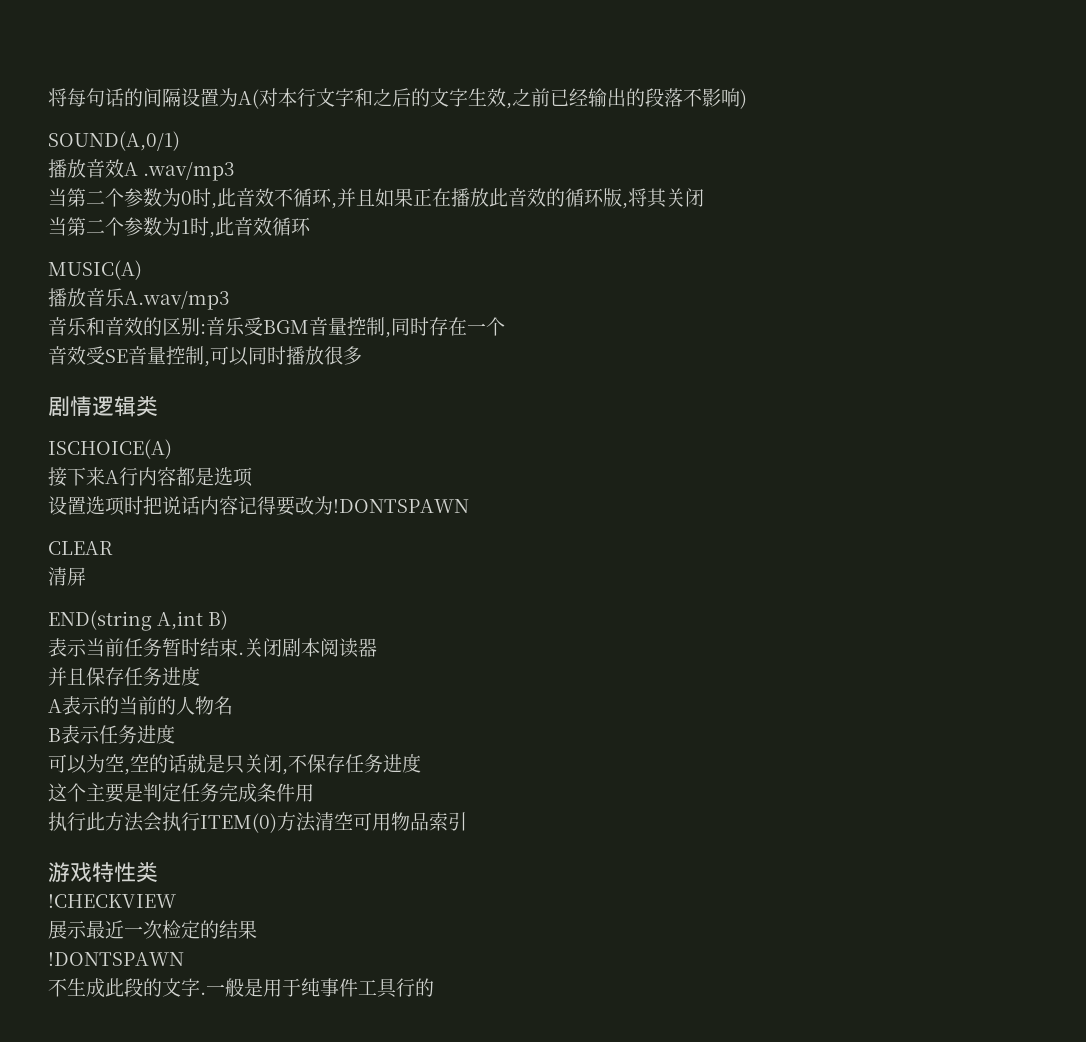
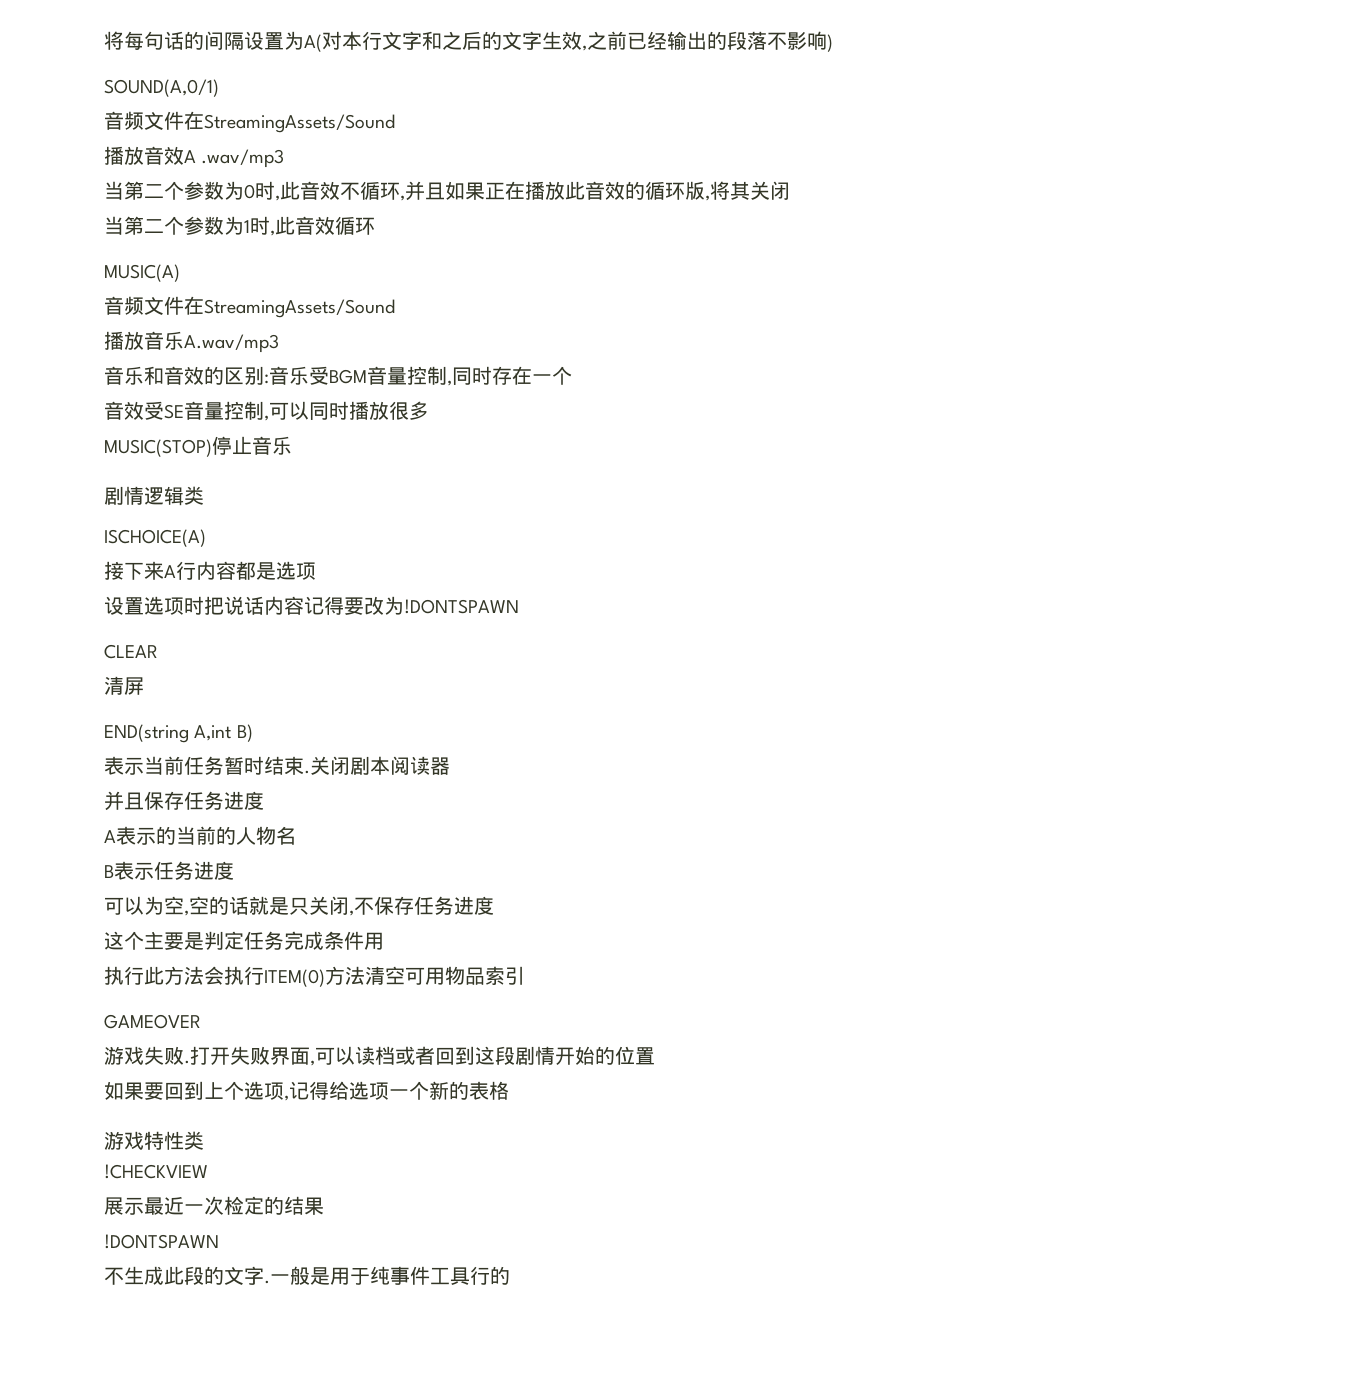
  SOUND(A,0/1)
+ 音频文件在StreamingAssets/Sound
  MUSIC(A)
+ 音频文件在StreamingAssets/Sound
+ MUSIC(STOP)停止音乐
+ GAMEOVER
+ 游戏失败.打开失败界面,可以读档或者回到这段剧情开始的位置
+ 如果要回到上个选项,记得给选项一个新的表格

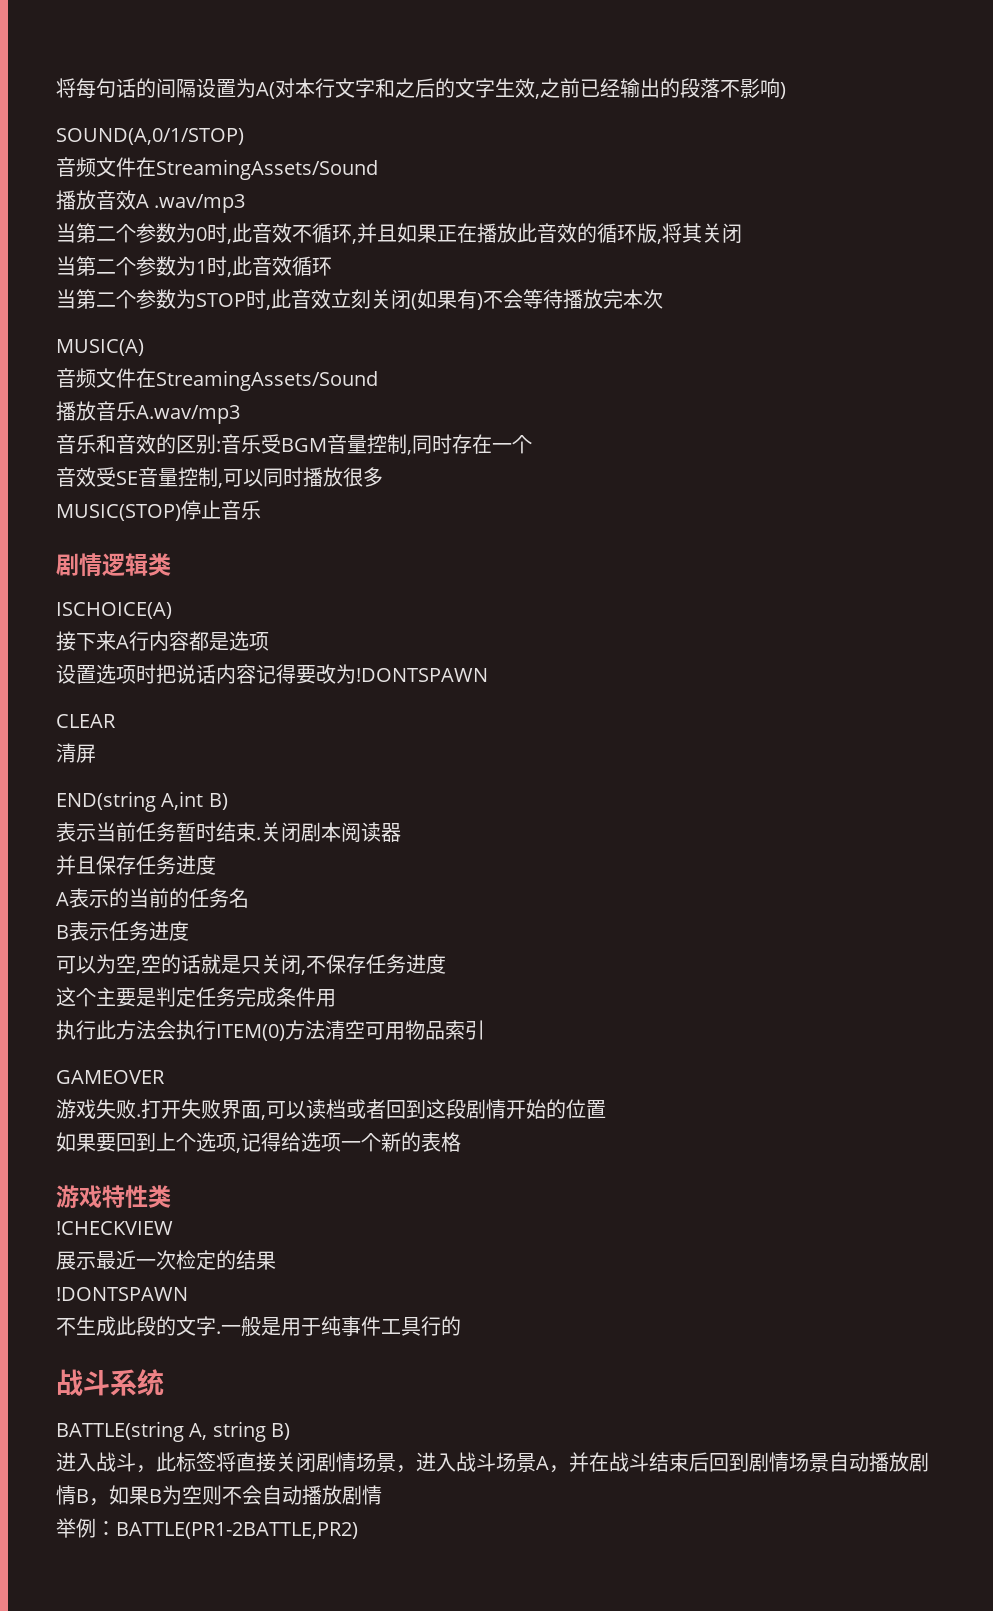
- SOUND(A,0/1)
+ SOUND(A,0/1/STOP)
+ 当第二个参数为STOP时,此音效立刻关闭(如果有)不会等待播放完本次
- A表示的当前的人物名
+ A表示的当前的任务名
+ 战斗系统
+ BATTLE(string A, string B)
+ 进入战斗，此标签将直接关闭剧情场景，进入战斗场景A，并在战斗结束后回到剧情场景自动播放剧情B，如果B为空则不会自动播放剧情
+ 举例：BATTLE(PR1-2BATTLE,PR2)

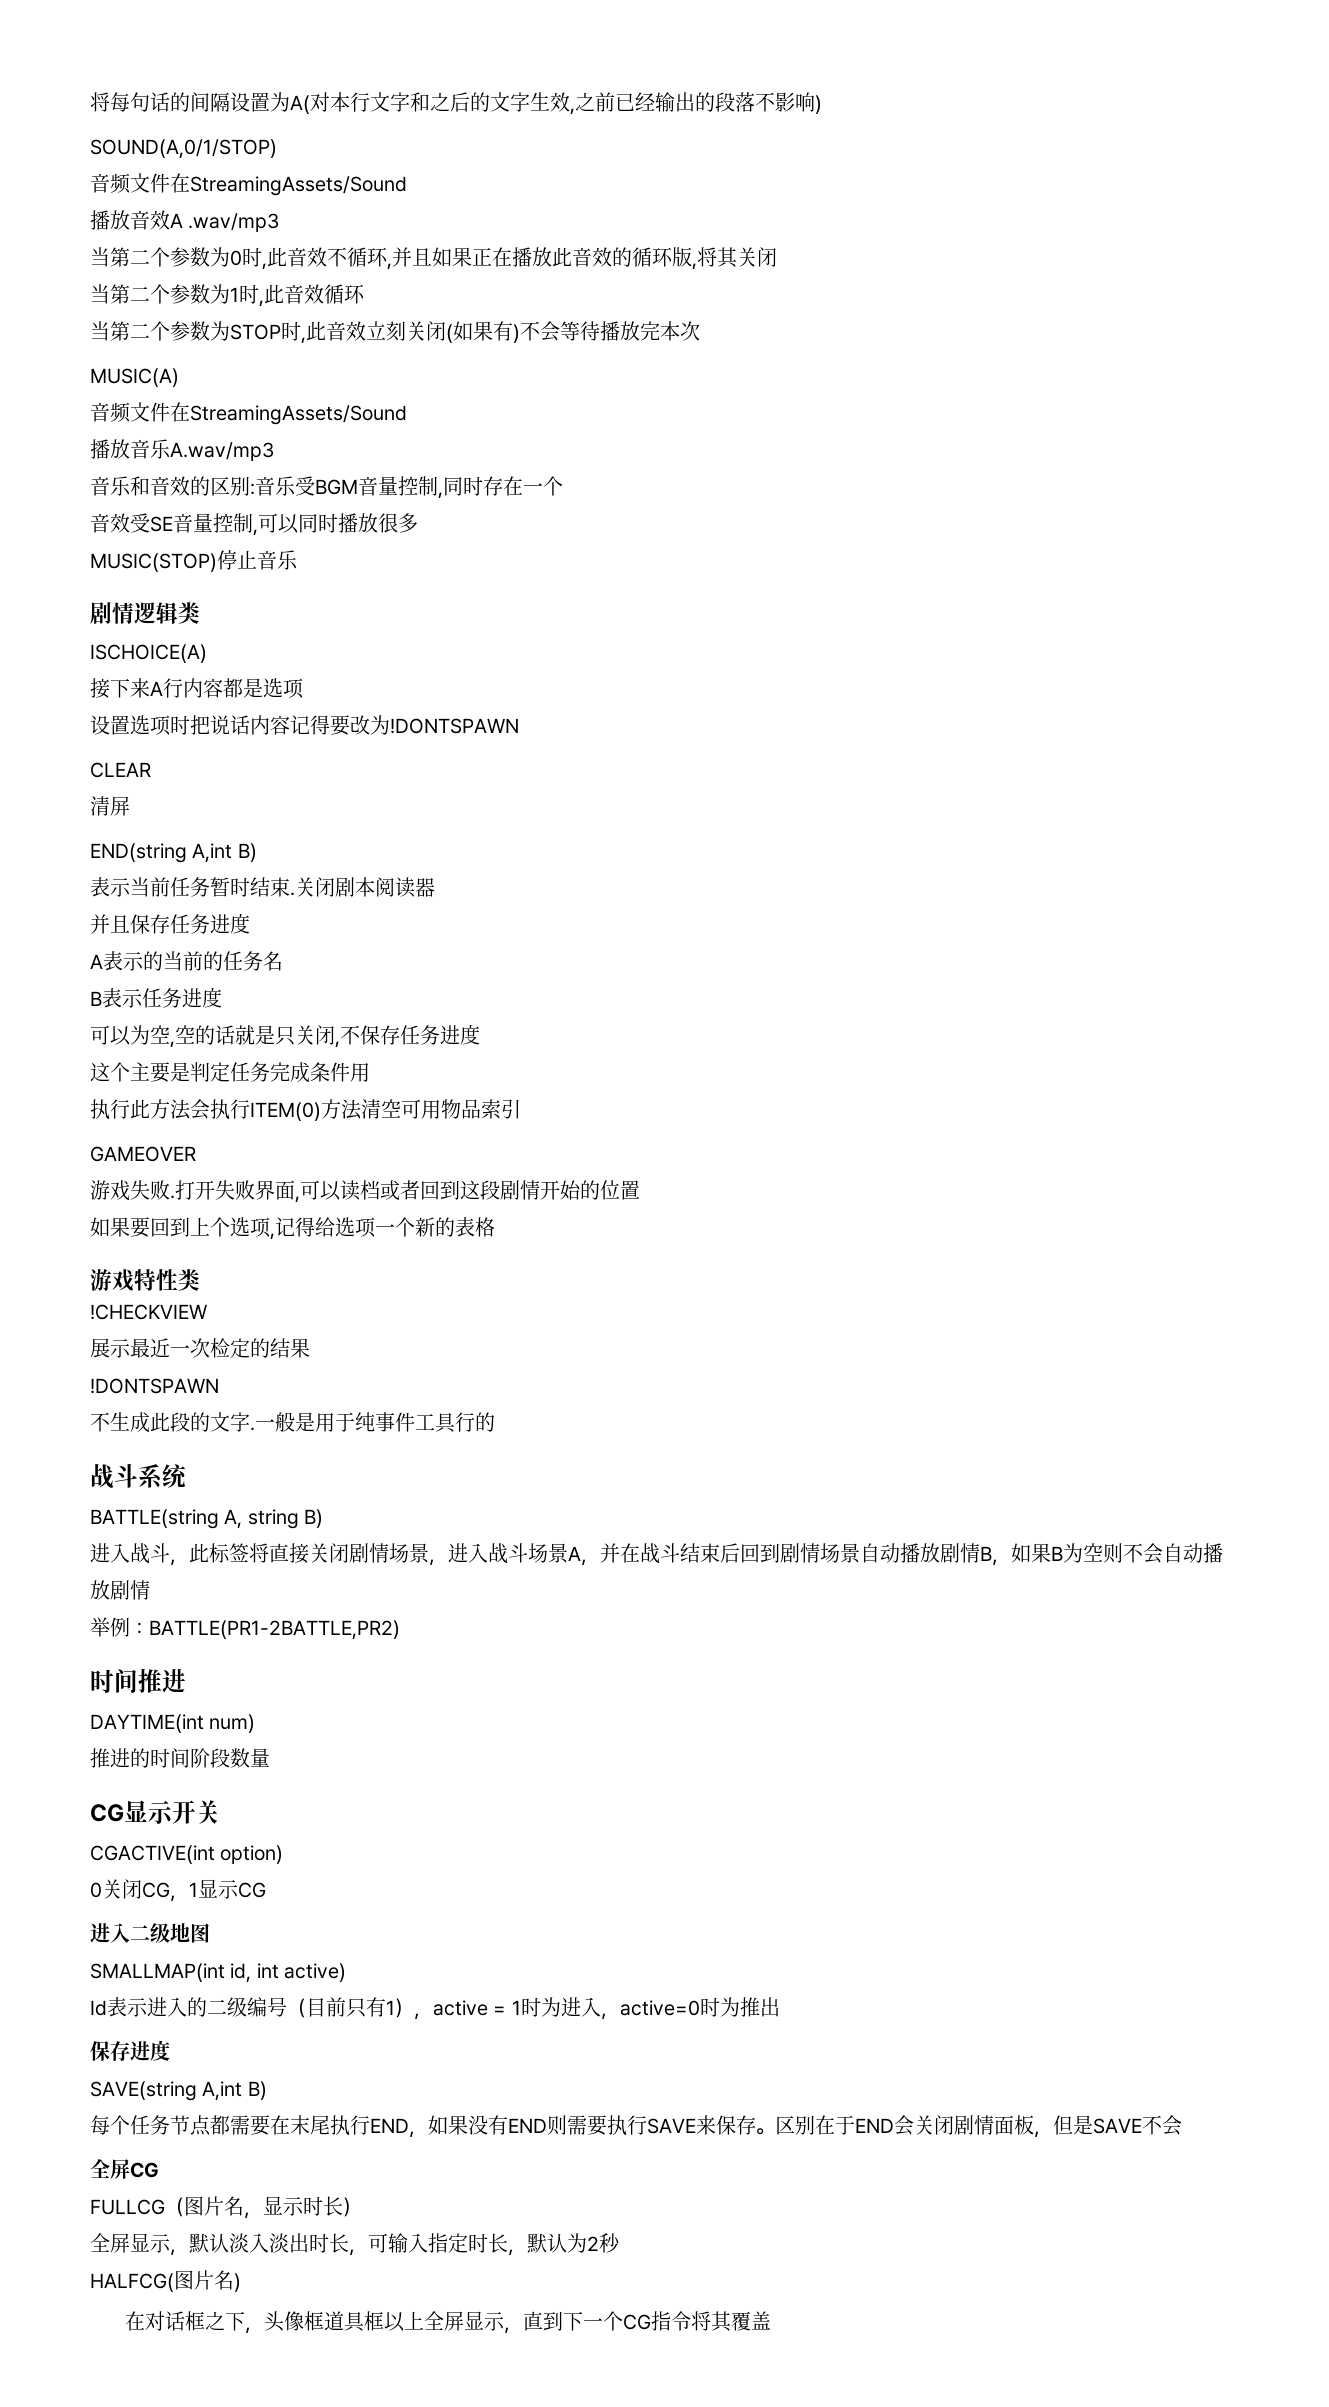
+ 时间推进
+ DAYTIME(int num)
+ 推进的时间阶段数量
+ CG显示开关
+ CGACTIVE(int option)
+ 0关闭CG，1显示CG
+ 进入二级地图
+ SMALLMAP(int id, int active)
+ Id表示进入的二级编号（目前只有1），active = 1时为进入，active=0时为推出
+ 保存进度
+ SAVE(string A,int B)
+ 每个任务节点都需要在末尾执行END，如果没有END则需要执行SAVE来保存。区别在于END会关闭剧情面板，但是SAVE不会
+ 全屏CG
+ FULLCG（图片名，显示时长）
+ 全屏显示，默认淡入淡出时长，可输入指定时长，默认为2秒
+ HALFCG(图片名)
+ 在对话框之下，头像框道具框以上全屏显示，直到下一个CG指令将其覆盖

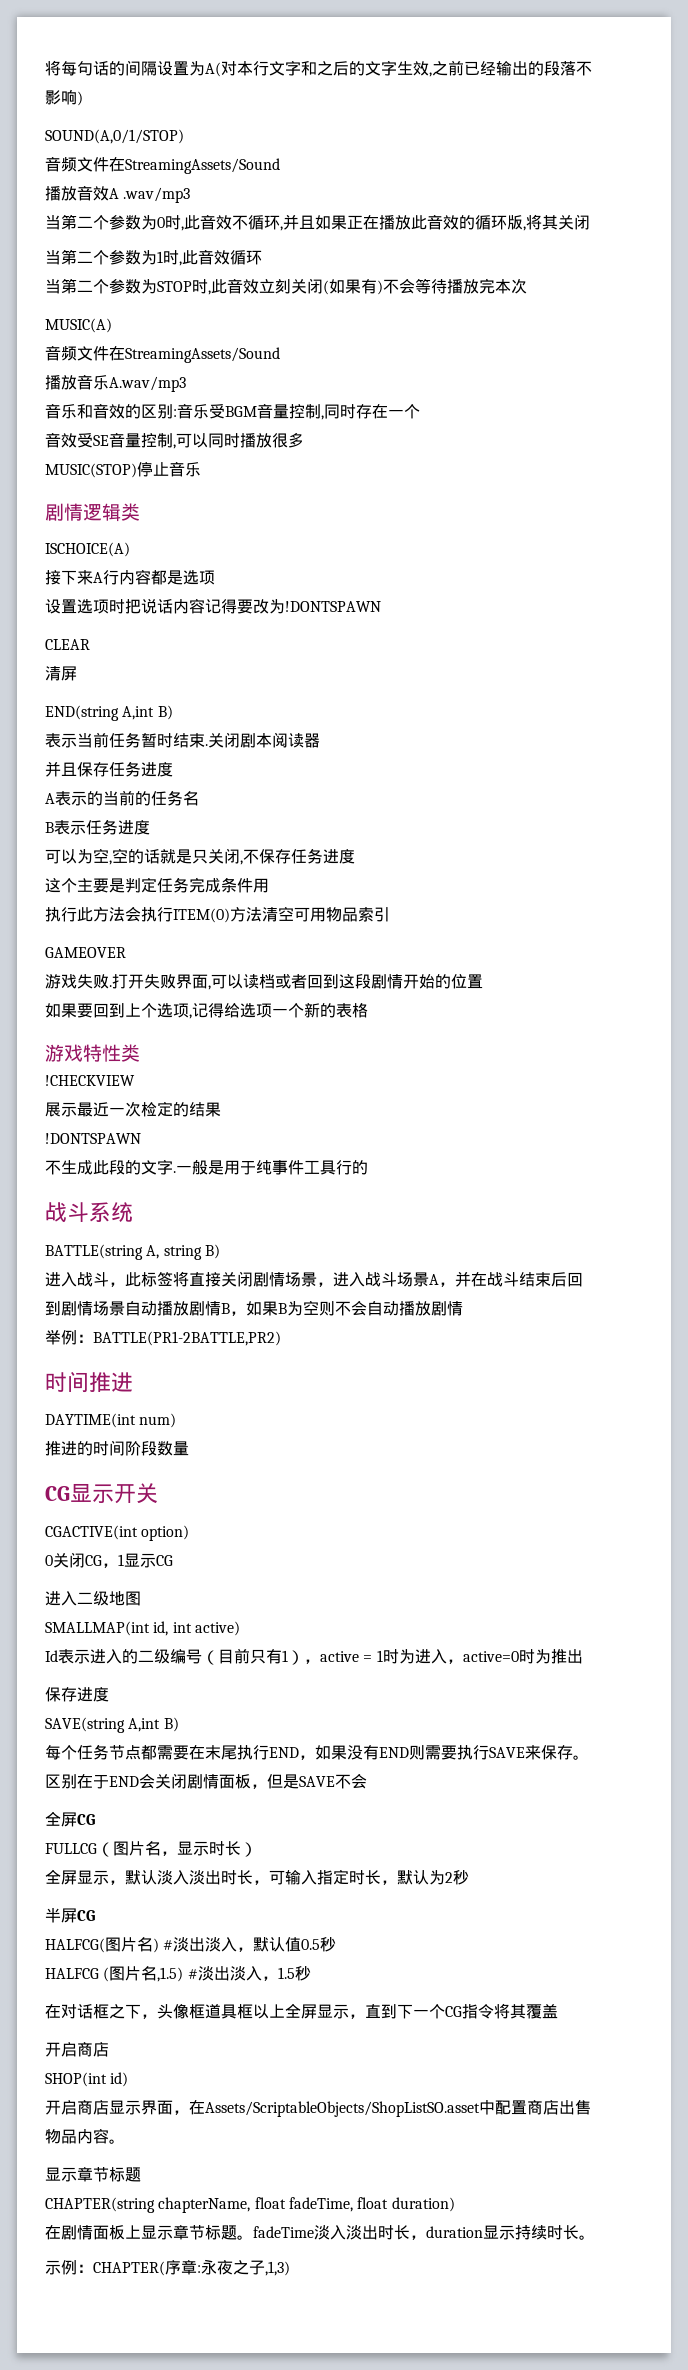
+ 半屏CG
- HALFCG(图片名)
+ HALFCG(图片名) #淡出淡入，默认值0.5秒
+ HALFCG (图片名,1.5) #淡出淡入，1.5秒
  在对话框之下，头像框道具框以上全屏显示，直到下一个CG指令将其覆盖
+ 开启商店
+ SHOP(int id)
+ 开启商店显示界面，在Assets/ScriptableObjects/ShopListSO.asset中配置商店出售物品内容。
+ 显示章节标题
+ CHAPTER(string chapterName, float fadeTime, float duration)
+ 在剧情面板上显示章节标题。fadeTime淡入淡出时长，duration显示持续时长。
+ 示例：CHAPTER(序章:永夜之子,1,3)

